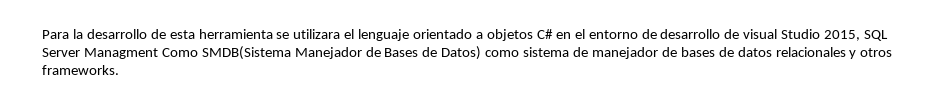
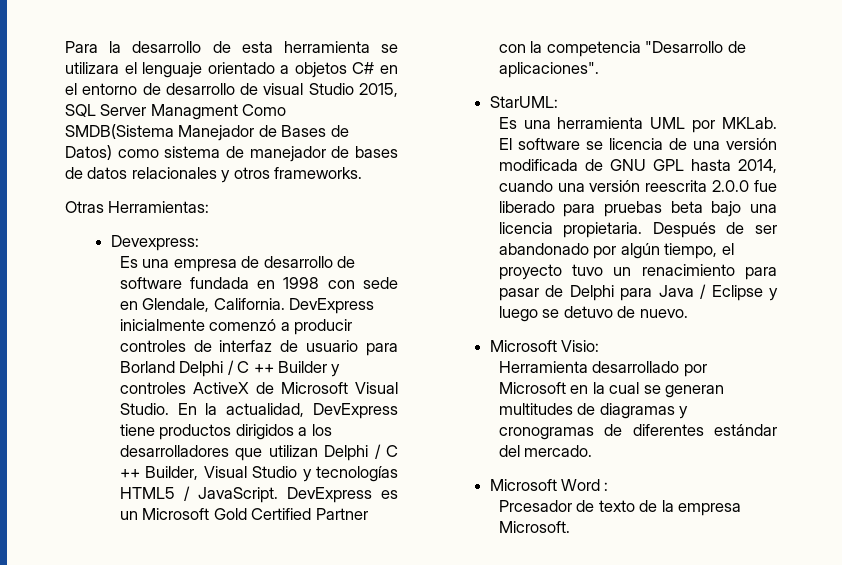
+ Otras Herramientas:
+ Devexpress:
+ Es una empresa de desarrollo de software fundada en 1998 con sede en Glendale, California. DevExpress inicialmente comenzó a producir controles de interfaz de usuario para Borland Delphi / C ++ Builder y controles ActiveX de Microsoft Visual Studio. En la actualidad, DevExpress tiene productos dirigidos a los desarrolladores que utilizan Delphi / C ++ Builder, Visual Studio y tecnologías HTML5 / JavaScript. DevExpress es un Microsoft Gold Certified Partner con la competencia "Desarrollo de aplicaciones".
+ StarUML:
+ Es una herramienta UML por MKLab. El software se licencia de una versión modificada de GNU GPL hasta 2014, cuando una versión reescrita 2.0.0 fue liberado para pruebas beta bajo una licencia propietaria. Después de ser abandonado por algún tiempo, el proyecto tuvo un renacimiento para pasar de Delphi para Java / Eclipse y luego se detuvo de nuevo.
+ Microsoft Visio:
+ Herramienta desarrollado por Microsoft en la cual se generan multitudes de diagramas y cronogramas de diferentes estándar del mercado.
+ Microsoft Word :
+ Prcesador de texto de la empresa Microsoft.

